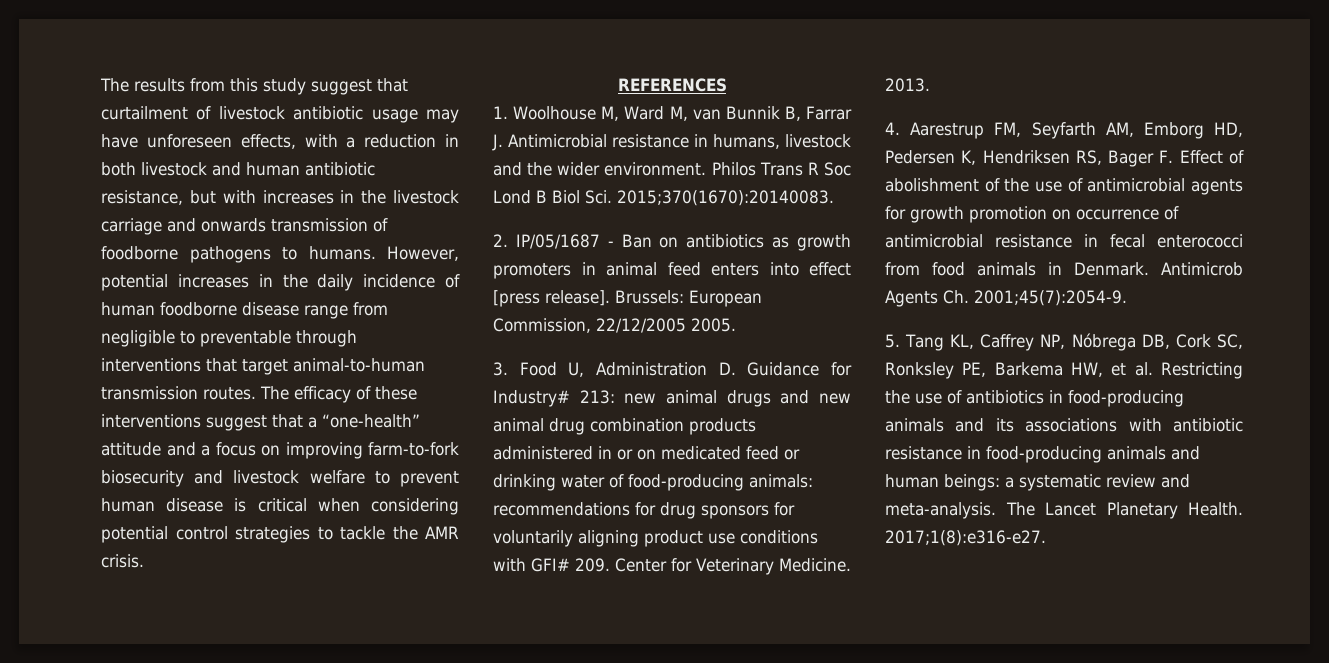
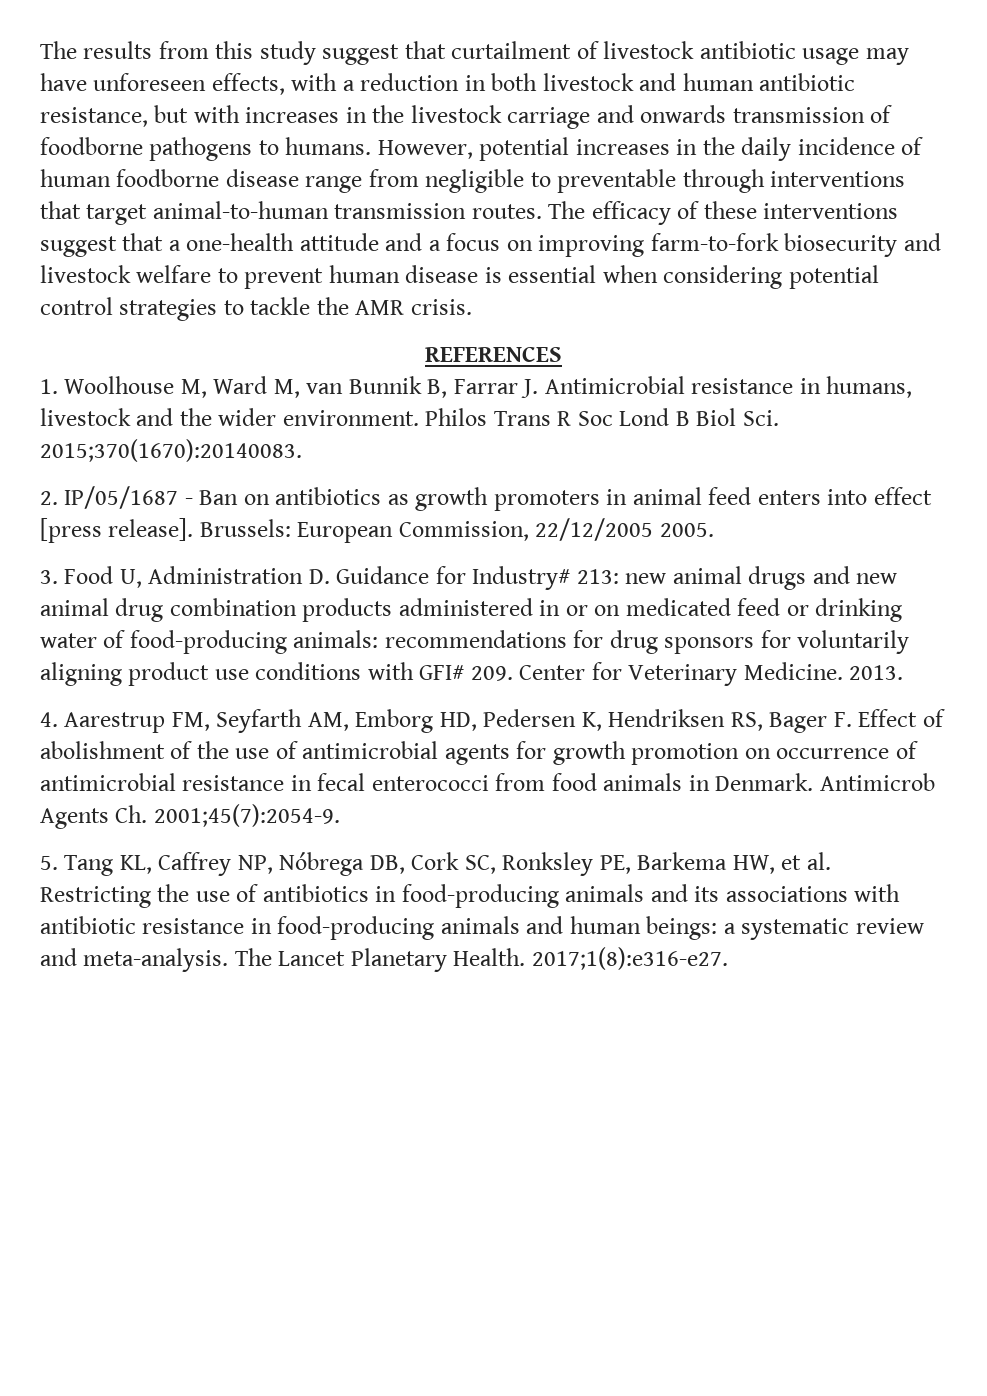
- The efficacy of these interventions suggest that a “one-health” attitude and a focus on improving farm-to-fork biosecurity and livestock welfare to prevent human disease is critical when considering potential control strategies to tackle the AMR crisis.
+ The efficacy of these interventions suggest that a one-health attitude and a focus on improving farm-to-fork biosecurity and livestock welfare to prevent human disease is essential when considering potential control strategies to tackle the AMR crisis.

